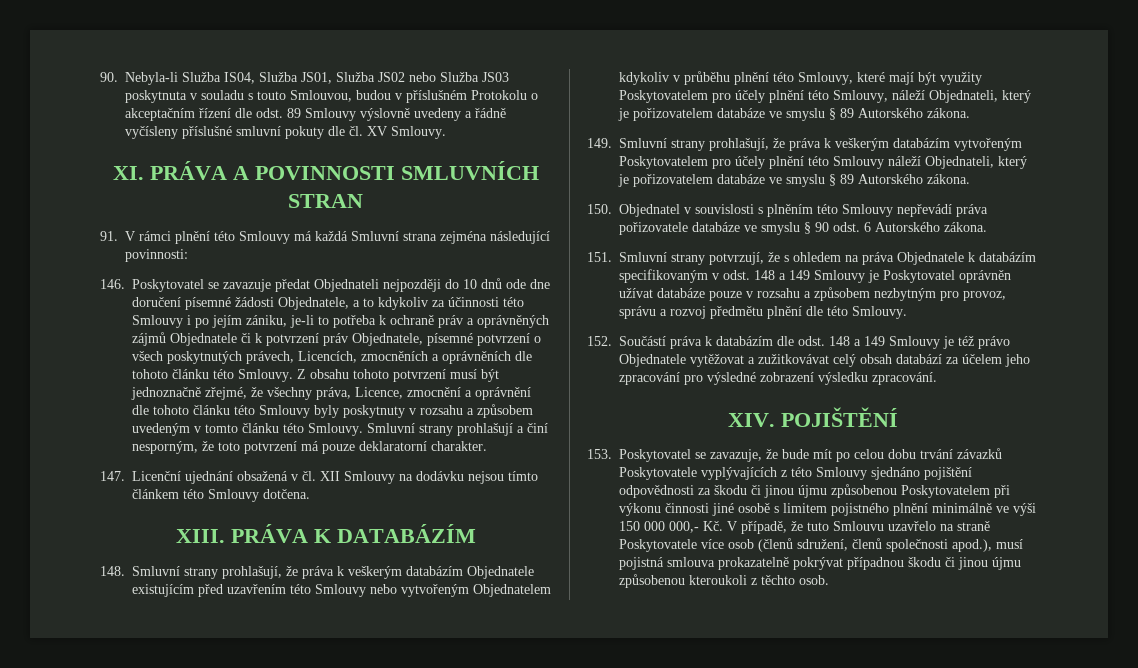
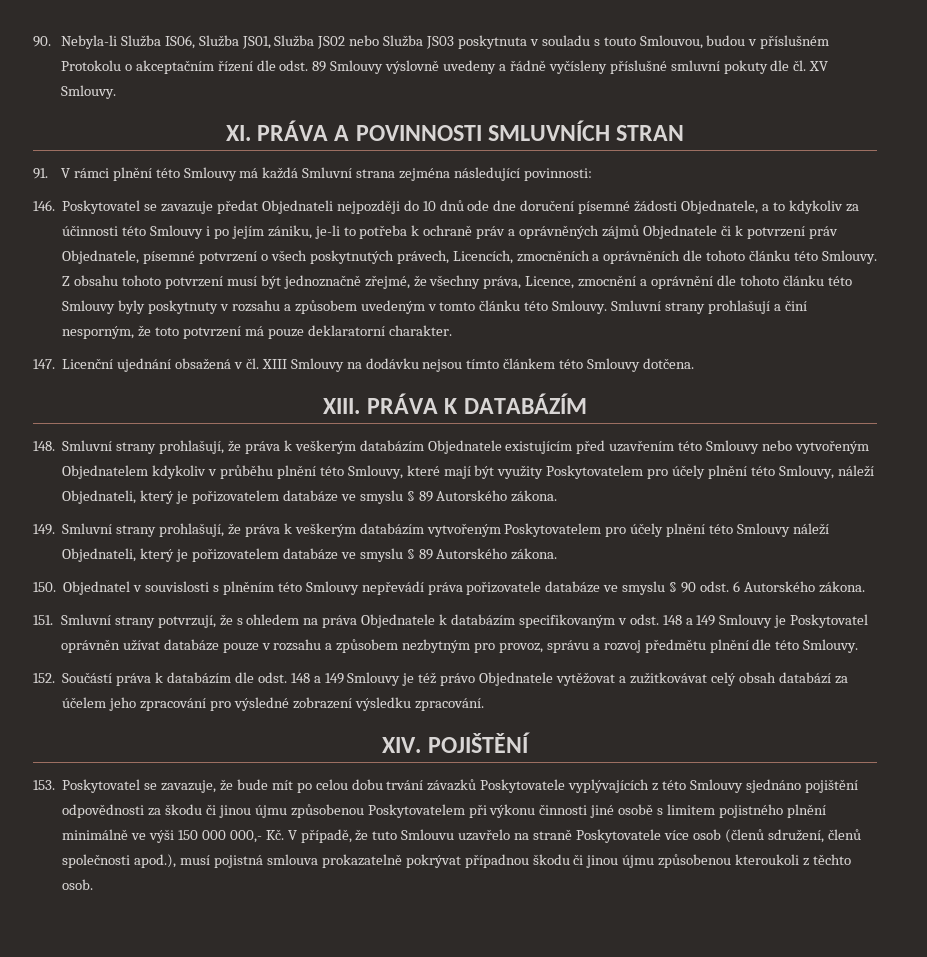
- 90. Nebyla-li Služba IS04, Služba JS01, Služba JS02 nebo Služba JS03 poskytnuta v souladu s touto Smlouvou, budou v příslušném Protokolu o akceptačním řízení dle odst. 89 Smlouvy výslovně uvedeny a řádně vyčísleny příslušné smluvní pokuty dle čl. XV Smlouvy.
+ 90. Nebyla-li Služba IS06, Služba JS01, Služba JS02 nebo Služba JS03 poskytnuta v souladu s touto Smlouvou, budou v příslušném Protokolu o akceptačním řízení dle odst. 89 Smlouvy výslovně uvedeny a řádně vyčísleny příslušné smluvní pokuty dle čl. XV Smlouvy.
- 147. Licenční ujednání obsažená v čl. XII Smlouvy na dodávku nejsou tímto článkem této Smlouvy dotčena.
+ 147. Licenční ujednání obsažená v čl. XIII Smlouvy na dodávku nejsou tímto článkem této Smlouvy dotčena.

